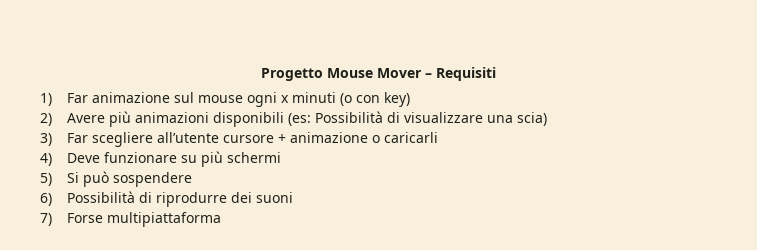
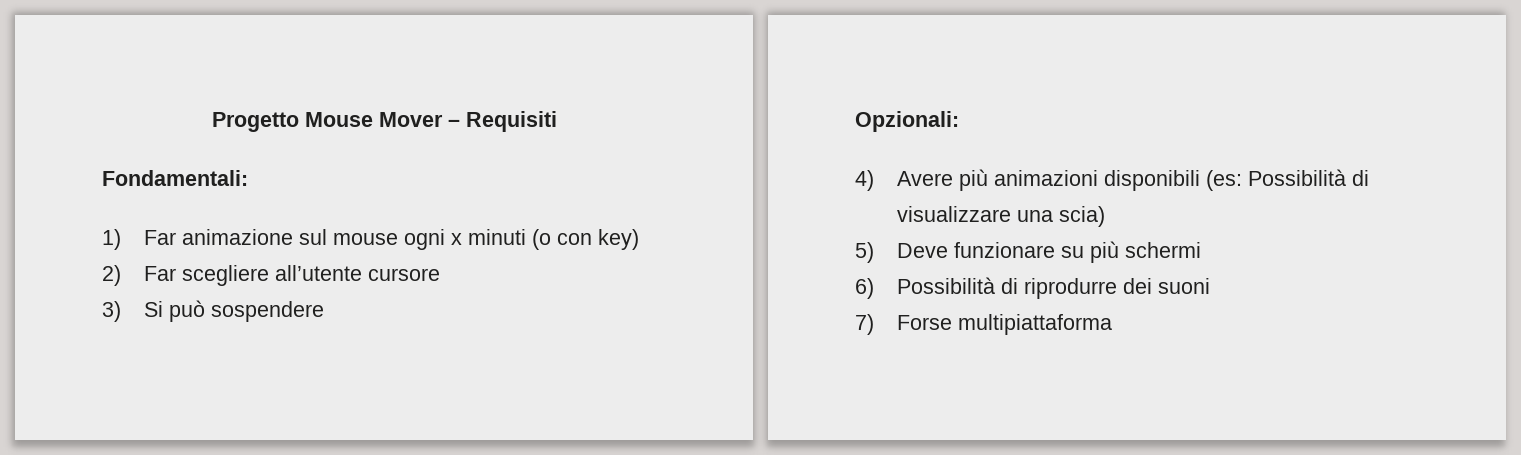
+ Fondamentali:
- 2) Avere più animazioni disponibili (es: Possibilità di visualizzare una scia)
+ 2) Far scegliere all’utente cursore
+ 3) Si può sospendere
+ Opzionali:
+ 4) Avere più animazioni disponibili (es: Possibilità di visualizzare una scia)
- 3) Far scegliere all’utente cursore + animazione o caricarli
- 4) Deve funzionare su più schermi
+ 5) Deve funzionare su più schermi
- 5) Si può sospendere

